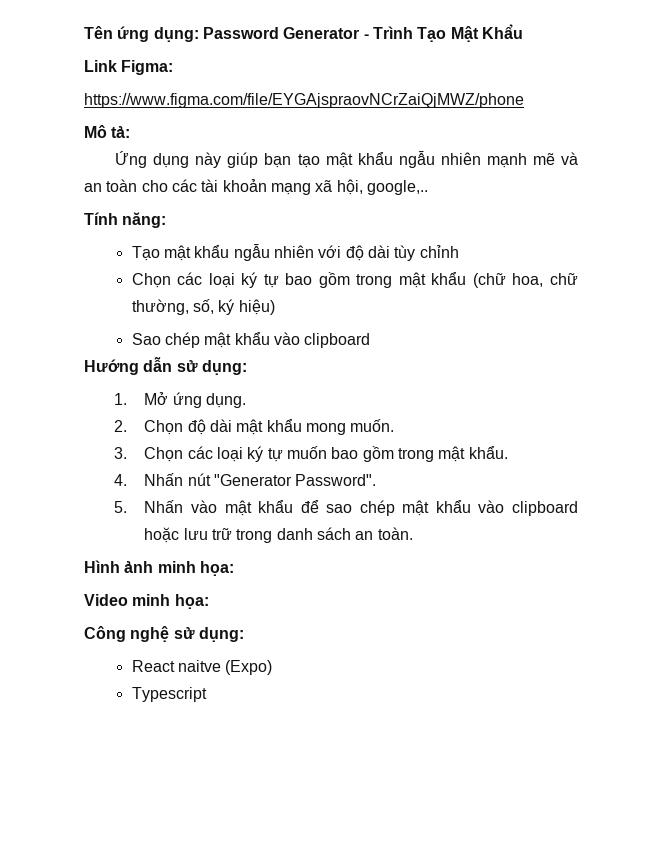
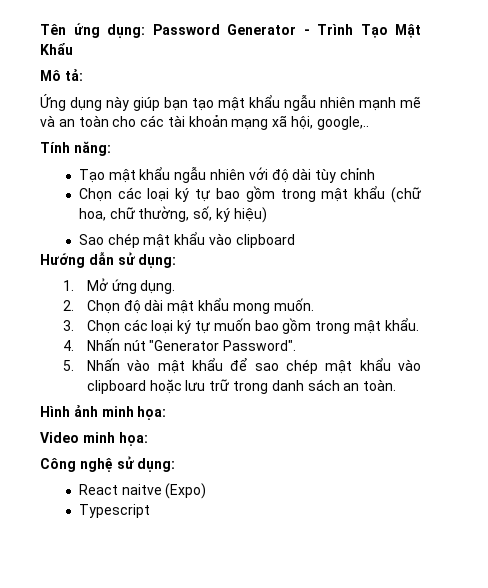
- Link Figma:
- https://www.figma.com/file/EYGAjspraovNCrZaiQjMWZ/phone

